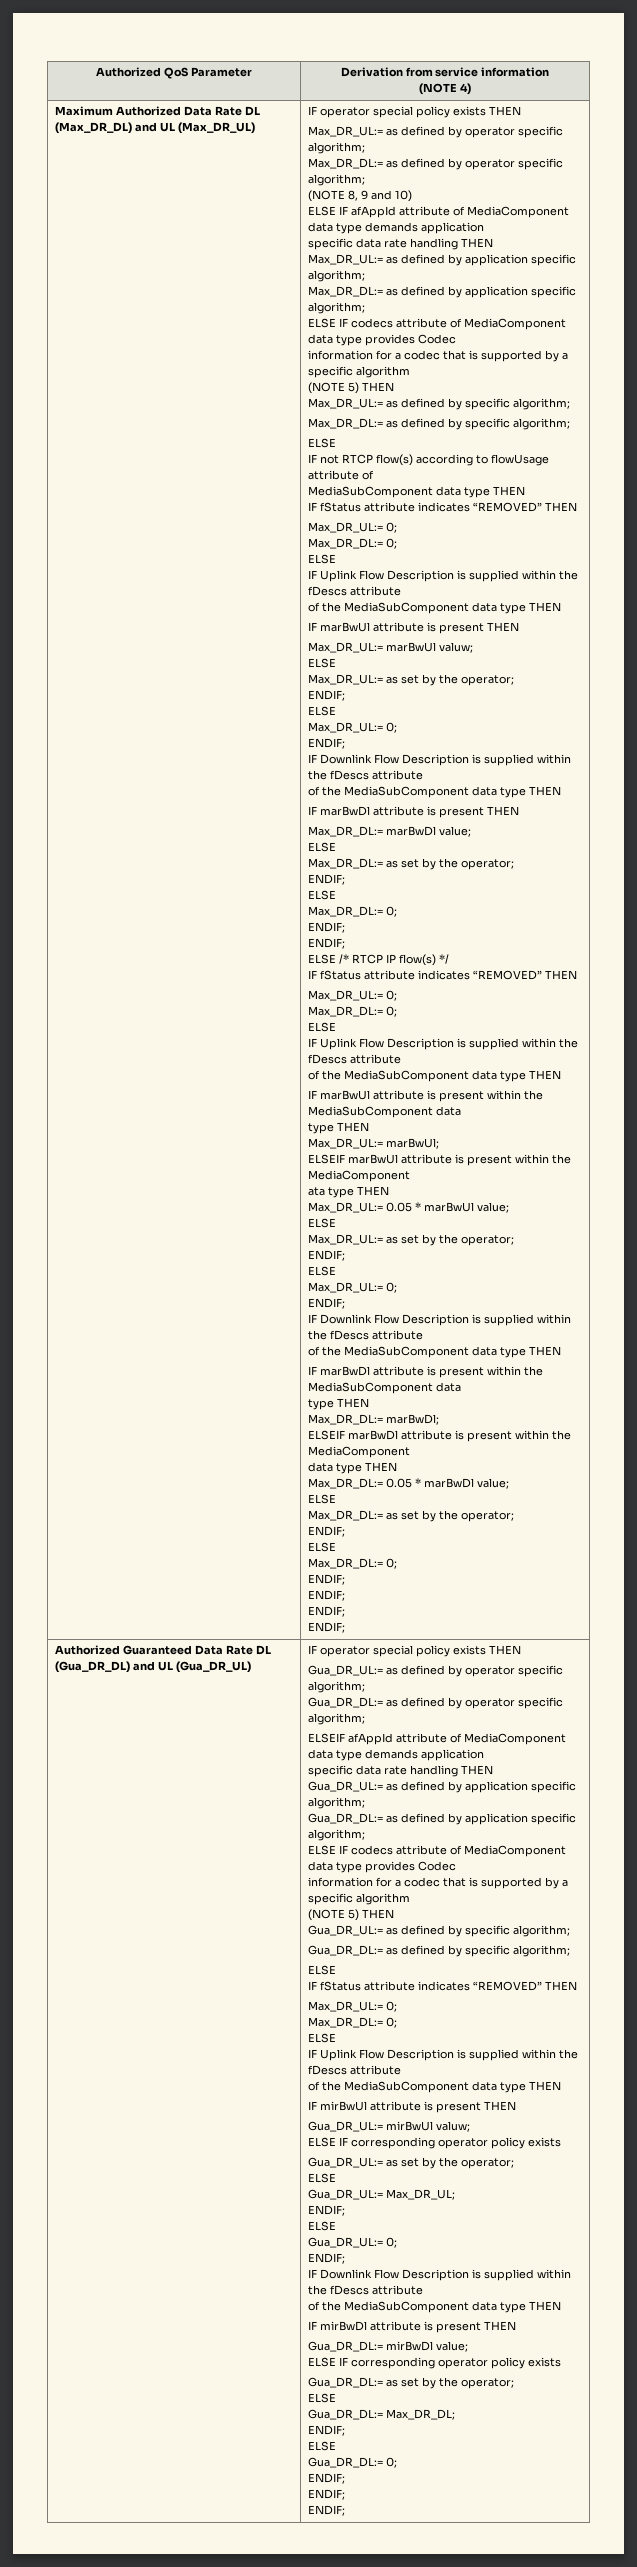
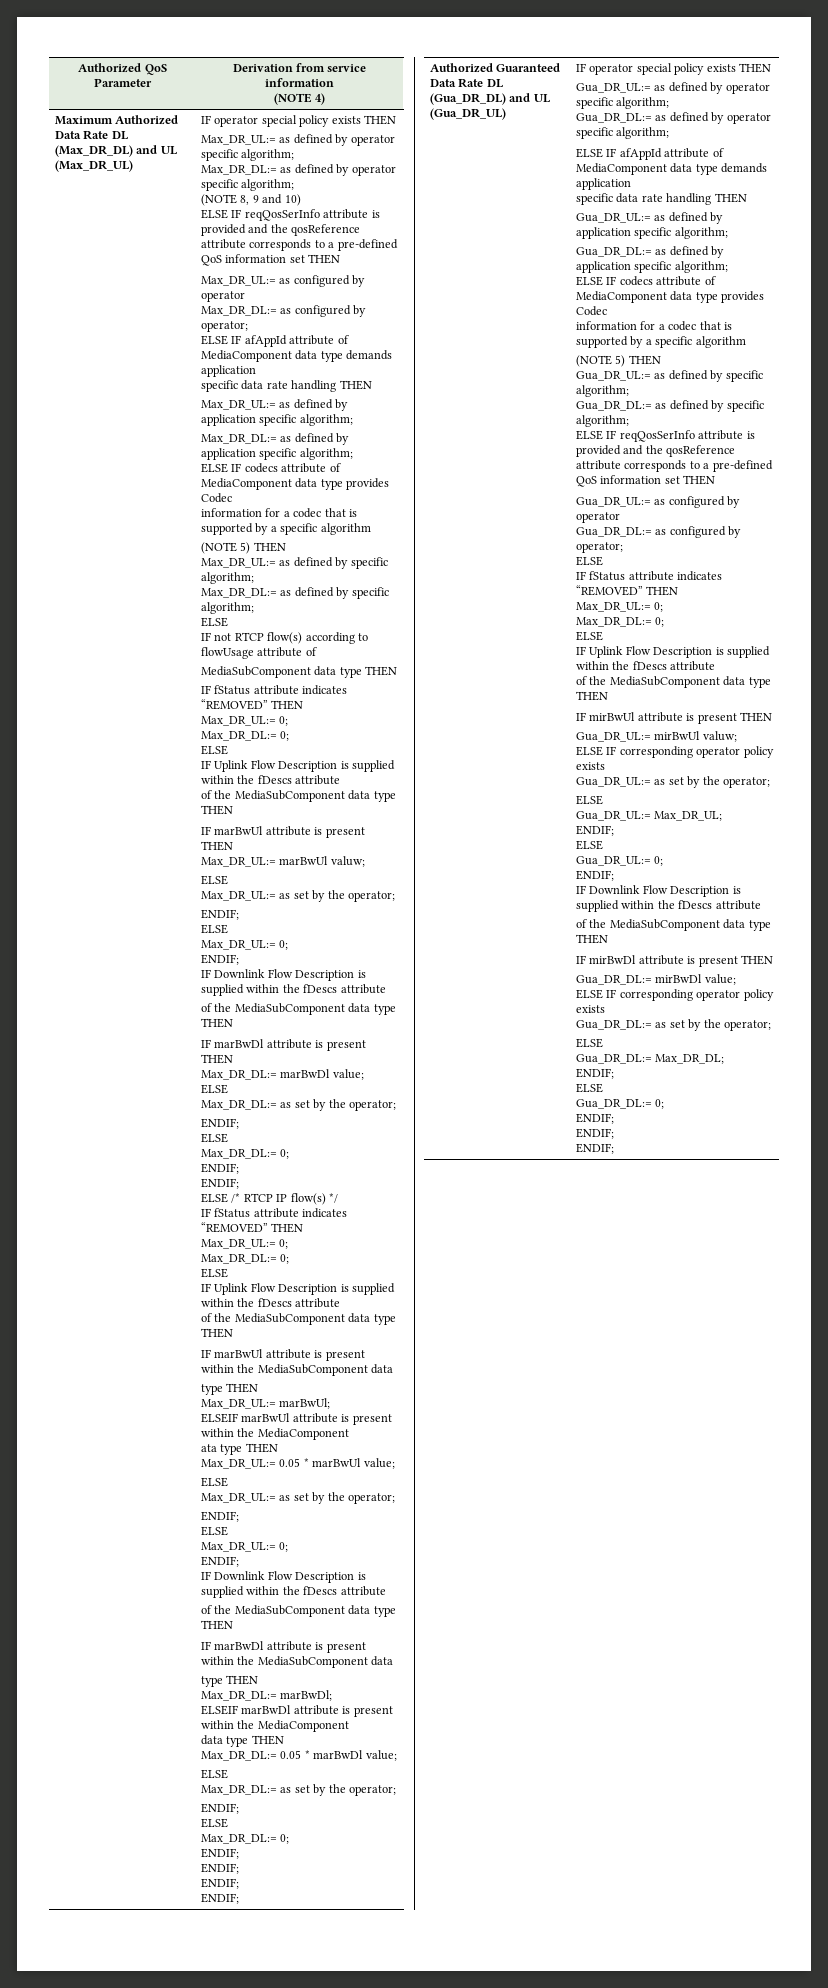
  (NOTE 8, 9 and 10)
+ ELSE IF reqQosSerInfo attribute is provided and the qosReference attribute corresponds to a pre-defined QoS information set THEN
+ Max_DR_UL:= as configured by operator
+ Max_DR_DL:= as configured by operator;
  Gua_DR_DL:= as defined by operator specific algorithm;
- ELSEIF afAppId attribute of MediaComponent data type demands application
+ ELSE IF afAppId attribute of MediaComponent data type demands application
  Gua_DR_DL:= as defined by specific algorithm;
+ ELSE IF reqQosSerInfo attribute is provided and the qosReference attribute corresponds to a pre-defined QoS information set THEN
+ Gua_DR_UL:= as configured by operator
+ Gua_DR_DL:= as configured by operator;

